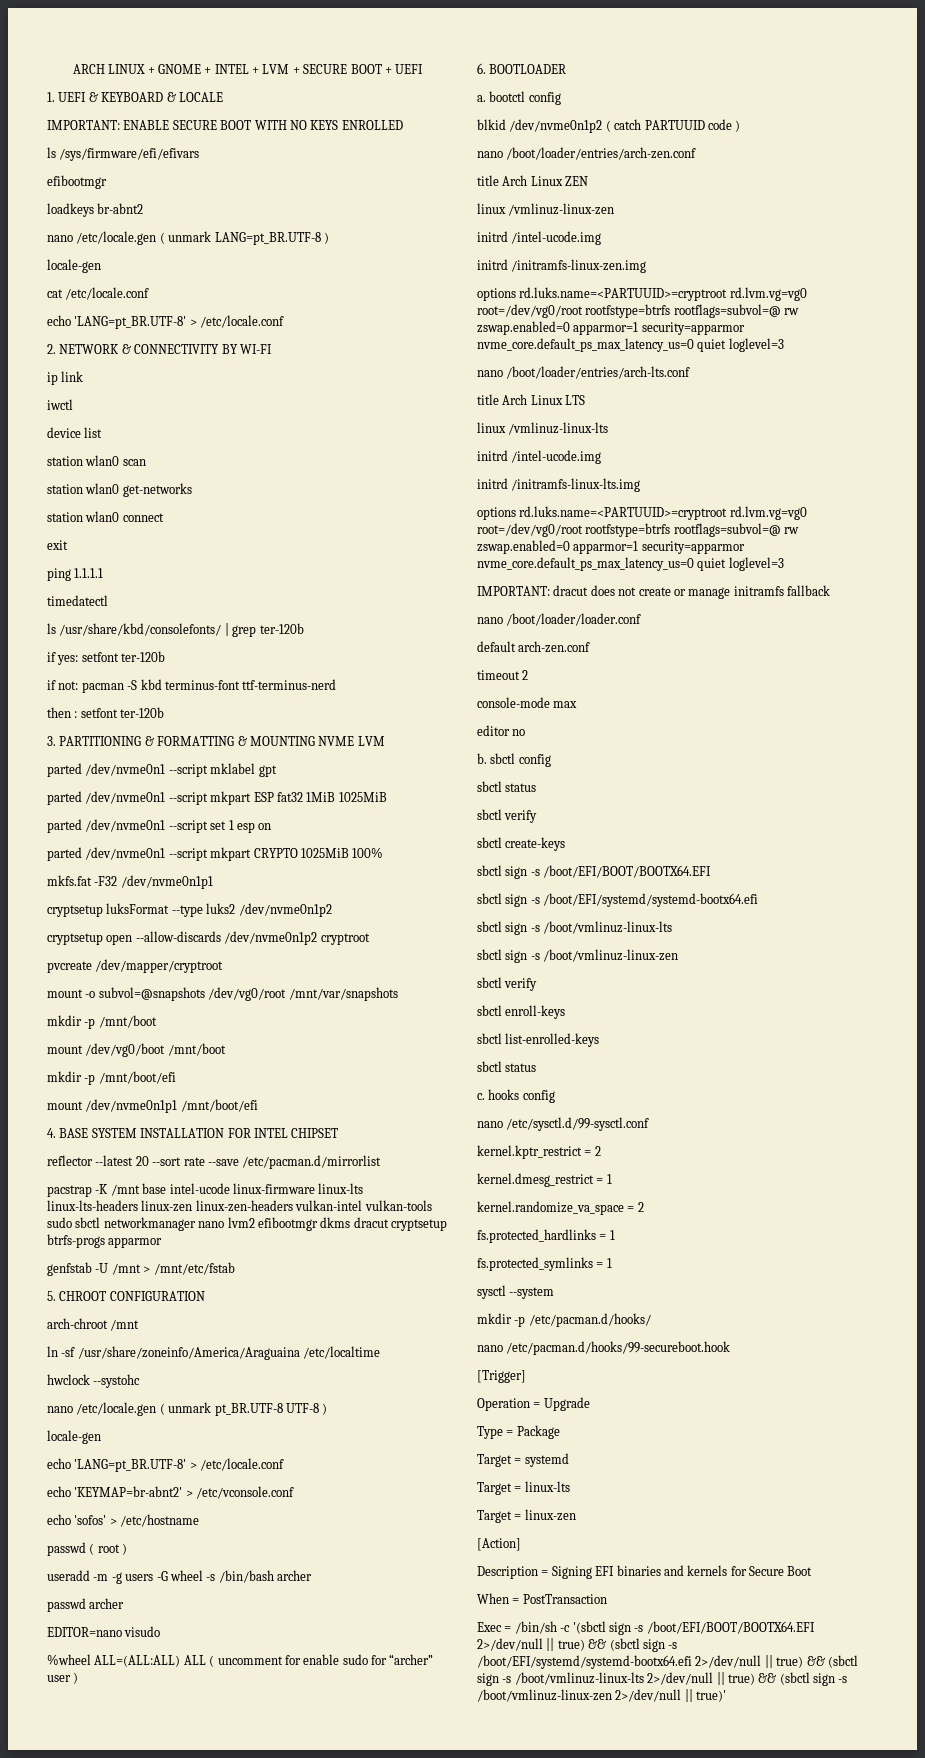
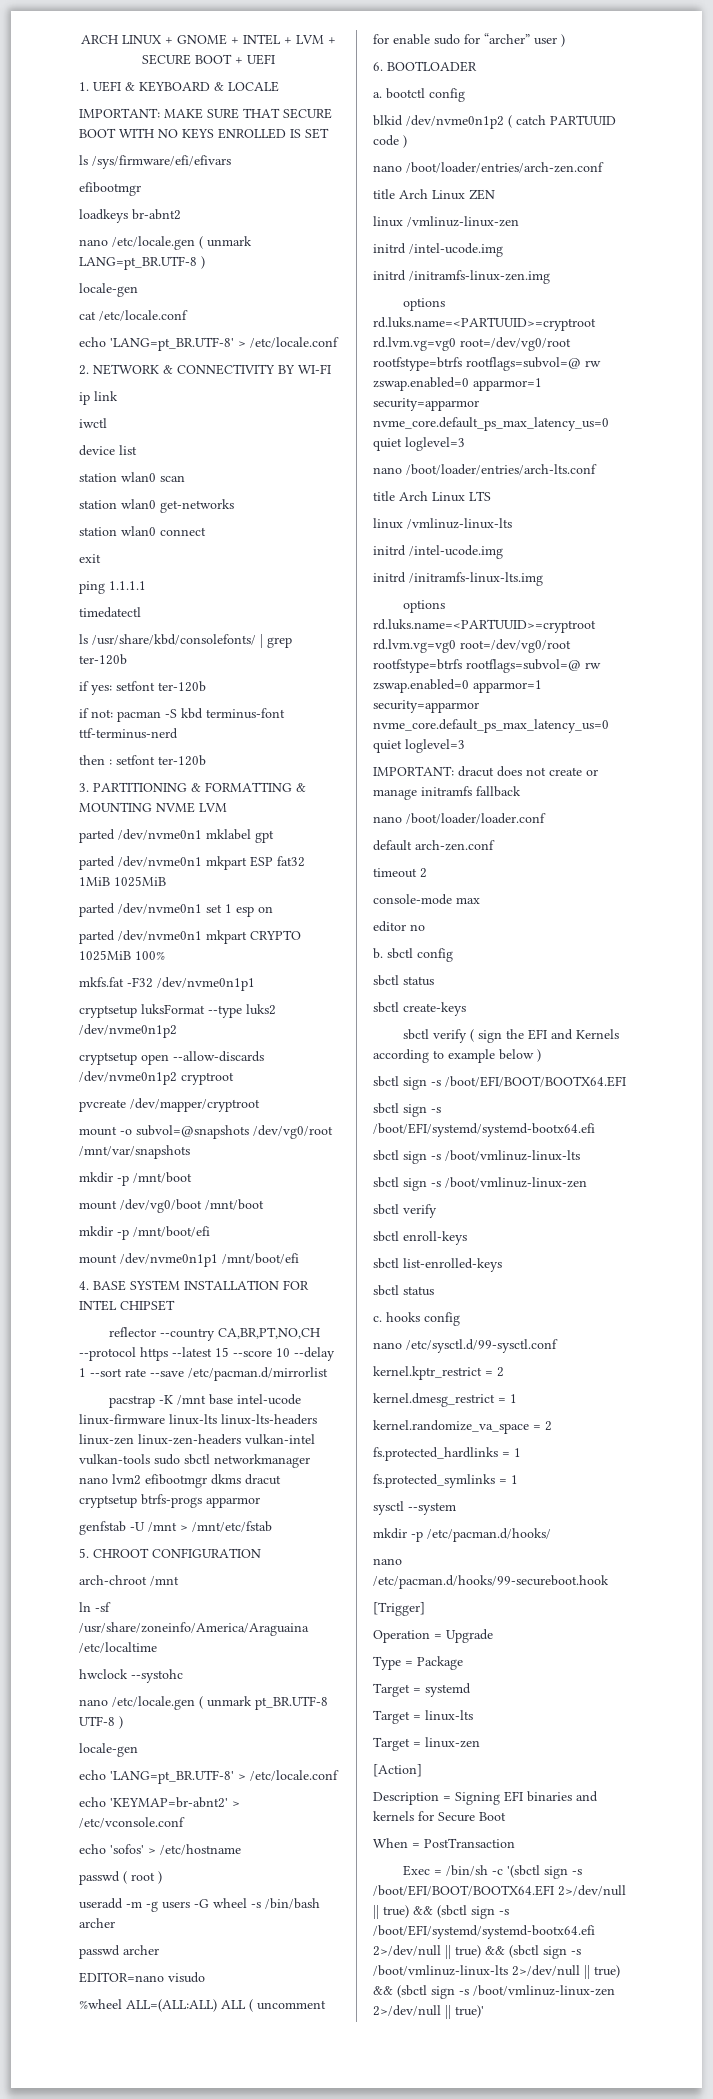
- IMPORTANT: ENABLE SECURE BOOT WITH NO KEYS ENROLLED
+ IMPORTANT: MAKE SURE THAT SECURE BOOT WITH NO KEYS ENROLLED IS SET
- parted /dev/nvme0n1 --script mklabel gpt
+ parted /dev/nvme0n1 mklabel gpt
- parted /dev/nvme0n1 --script mkpart ESP fat32 1MiB 1025MiB
+ parted /dev/nvme0n1 mkpart ESP fat32 1MiB 1025MiB
- parted /dev/nvme0n1 --script set 1 esp on
+ parted /dev/nvme0n1 set 1 esp on
- parted /dev/nvme0n1 --script mkpart CRYPTO 1025MiB 100%
+ parted /dev/nvme0n1 mkpart CRYPTO 1025MiB 100%
- reflector --latest 20 --sort rate --save /etc/pacman.d/mirrorlist
+ reflector --country CA,BR,PT,NO,CH --protocol https --latest 15 --score 10 --delay 1 --sort rate --save /etc/pacman.d/mirrorlist
  b. sbctl config
  sbctl status
- sbctl verify
  sbctl create-keys
+ sbctl verify ( sign the EFI and Kernels according to example below )

